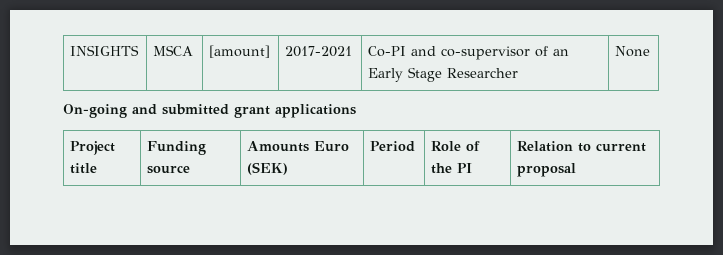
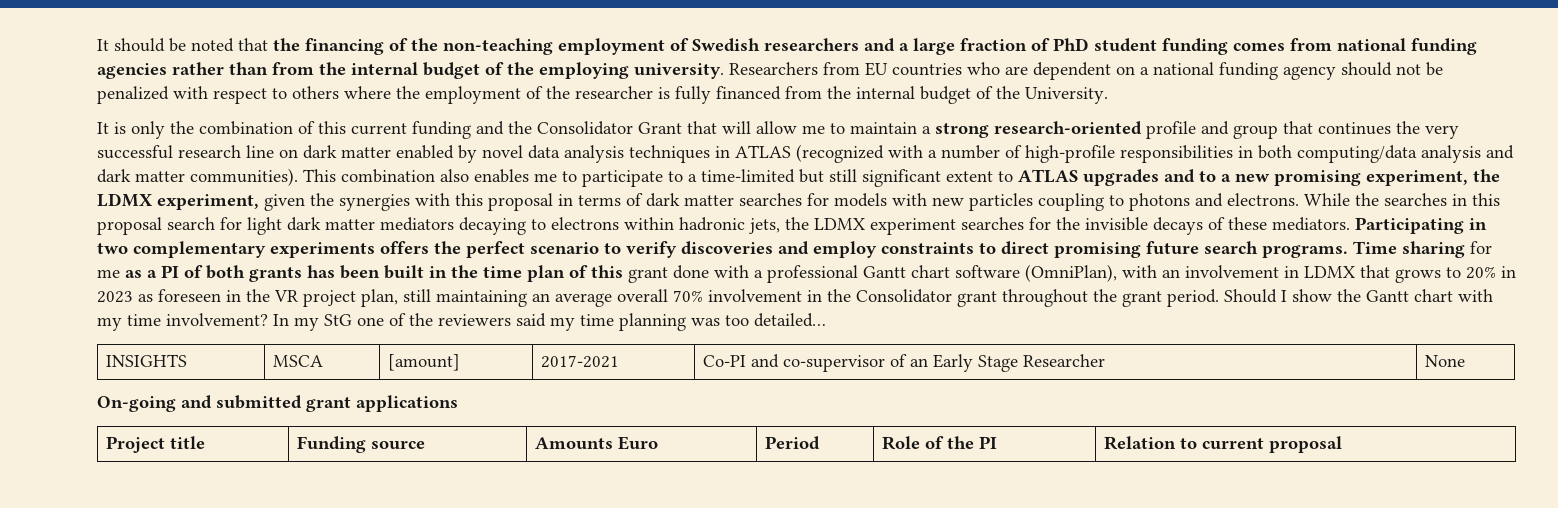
+ It should be noted that the financing of the non-teaching employment of Swedish researchers and a large fraction of PhD student funding comes from national funding agencies rather than from the internal budget of the employing university. Researchers from EU countries who are dependent on a national funding agency should not be penalized with respect to others where the employment of the researcher is fully financed from the internal budget of the University.
+ It is only the combination of this current funding and the Consolidator Grant that will allow me to maintain a strong research-oriented profile and group that continues the very successful research line on dark matter enabled by novel data analysis techniques in ATLAS (recognized with a number of high-profile responsibilities in both computing/data analysis and dark matter communities). This combination also enables me to participate to a time-limited but still significant extent to ATLAS upgrades and to a new promising experiment, the LDMX experiment, given the synergies with this proposal in terms of dark matter searches for models with new particles coupling to photons and electrons. While the searches in this proposal search for light dark matter mediators decaying to electrons within hadronic jets, the LDMX experiment searches for the invisible decays of these mediators. Participating in two complementary experiments offers the perfect scenario to verify discoveries and employ constraints to direct promising future search programs. Time sharing for me as a PI of both grants has been built in the time plan of this grant done with a professional Gantt chart software (OmniPlan), with an involvement in LDMX that grows to 20% in 2023 as foreseen in the VR project plan, still maintaining an average overall 70% involvement in the Consolidator grant throughout the grant period. Should I show the Gantt chart with my time involvement? In my StG one of the reviewers said my time planning was too detailed…
- Project title | Funding source | Amounts Euro (SEK) | Period | Role of the PI | Relation to current proposal
+ Project title | Funding source | Amounts Euro | Period | Role of the PI | Relation to current proposal

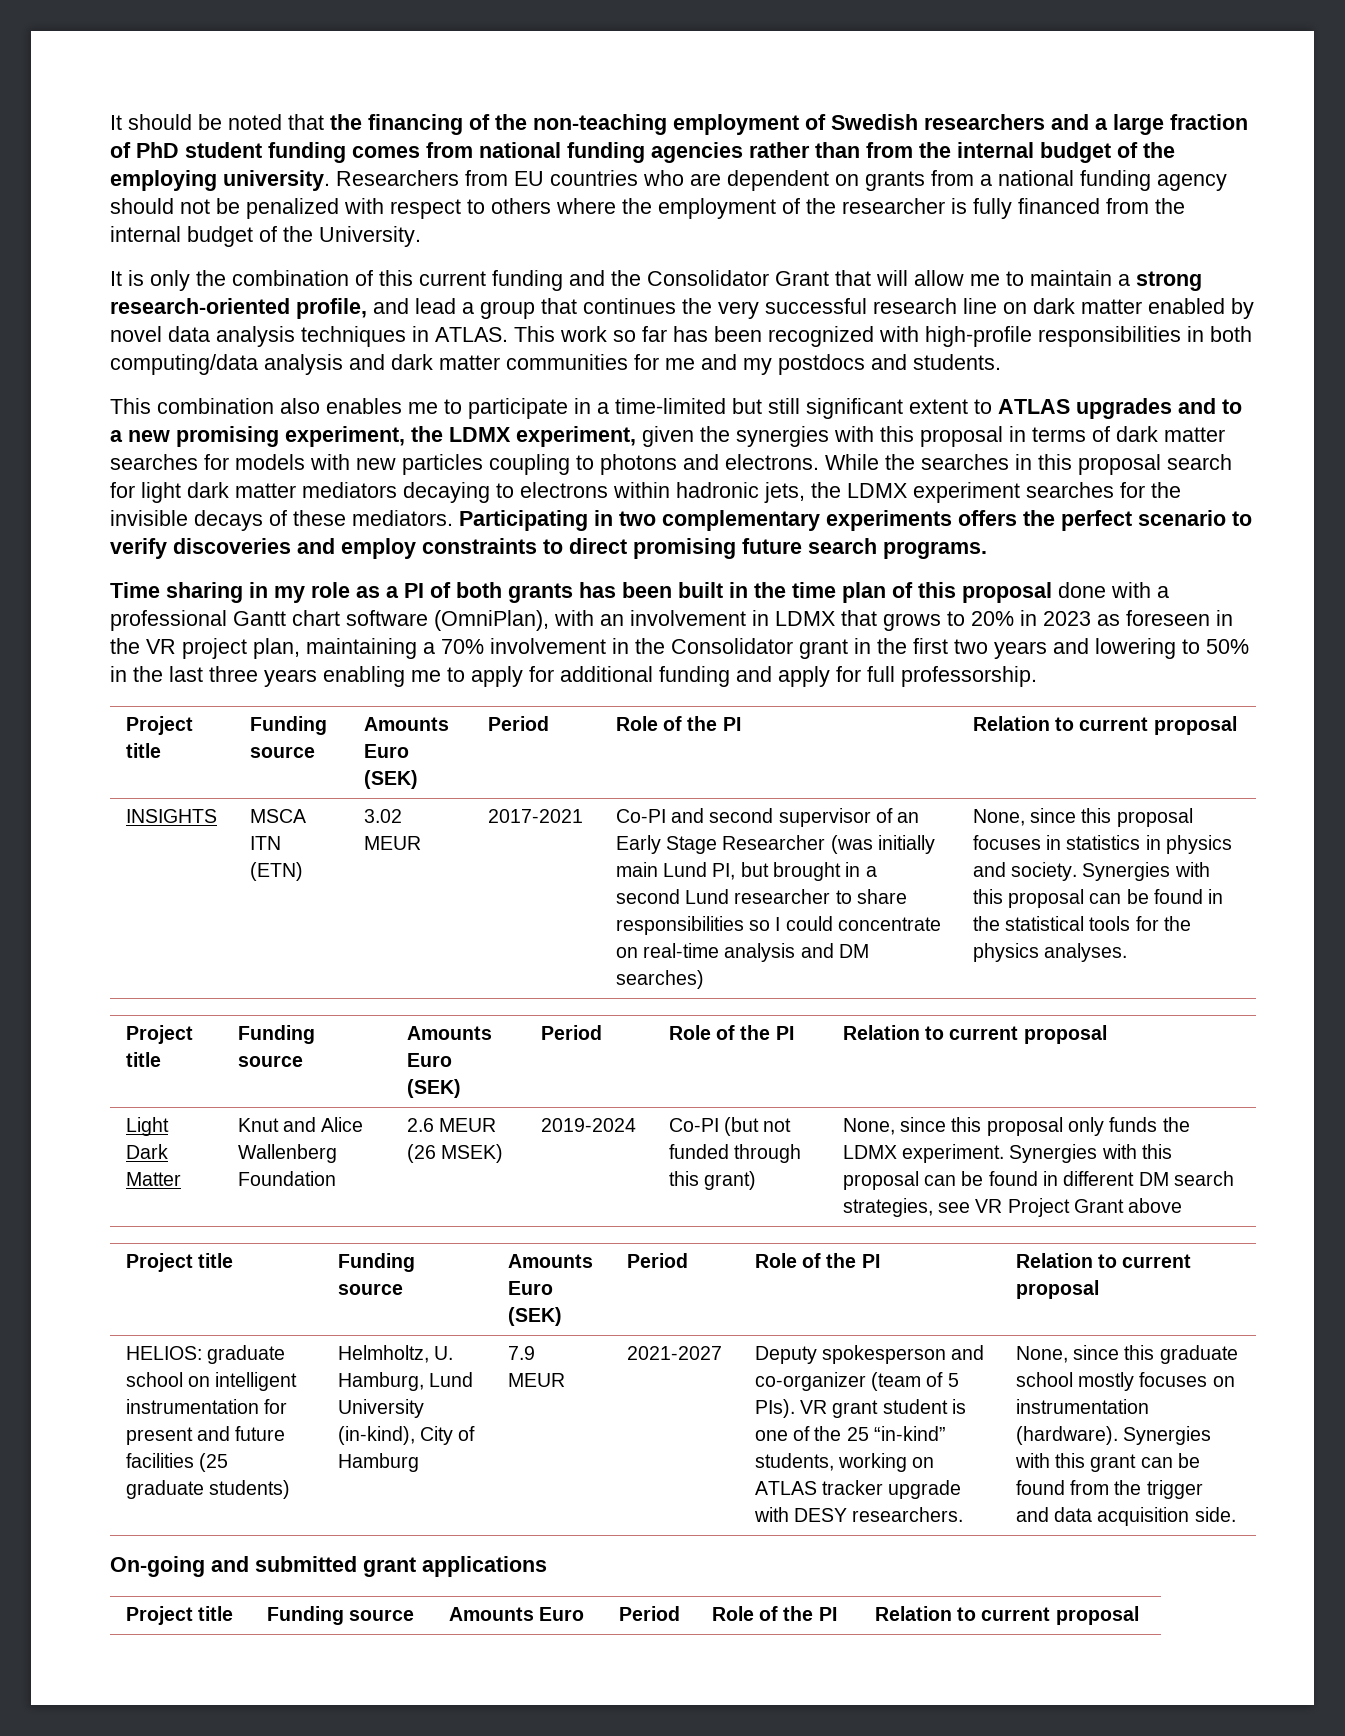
- Researchers from EU countries who are dependent on a national funding agency should not be penalized with respect to others where the employment of the researcher is fully financed from the internal budget of the University.
+ Researchers from EU countries who are dependent on grants from a national funding agency should not be penalized with respect to others where the employment of the researcher is fully financed from the internal budget of the University.
- It is only the combination of this current funding and the Consolidator Grant that will allow me to maintain a strong research-oriented profile and group that continues the very successful research line on dark matter enabled by novel data analysis techniques in ATLAS (recognized with a number of high-profile responsibilities in both computing/data analysis and dark matter communities). This combination also enables me to participate to a time-limited but still significant extent to ATLAS upgrades and to a new promising experiment, the LDMX experiment, given the synergies with this proposal in terms of dark matter searches for models with new particles coupling to photons and electrons.
+ It is only the combination of this current funding and the Consolidator Grant that will allow me to maintain a strong research-oriented profile, and lead a group that continues the very successful research line on dark matter enabled by novel data analysis techniques in ATLAS. This work so far has been recognized with high-profile responsibilities in both computing/data analysis and dark matter communities for me and my postdocs and students.
+ This combination also enables me to participate in a time-limited but still significant extent to ATLAS upgrades and to a new promising experiment, the LDMX experiment, given the synergies with this proposal in terms of dark matter searches for models with new particles coupling to photons and electrons.
- Participating in two complementary experiments offers the perfect scenario to verify discoveries and employ constraints to direct promising future search programs. Time sharing for me as a PI of both grants has been built in the time plan of this grant done with a professional Gantt chart software (OmniPlan), with an involvement in LDMX that grows to 20% in 2023 as foreseen in the VR project plan, still maintaining an average overall 70% involvement in the Consolidator grant throughout the grant period. Should I show the Gantt chart with my time involvement? In my StG one of the reviewers said my time planning was too detailed…
- INSIGHTS | MSCA | [amount] | 2017-2021 | Co-PI and co-supervisor of an Early Stage Researcher | None
+ Participating in two complementary experiments offers the perfect scenario to verify discoveries and employ constraints to direct promising future search programs.
+ Time sharing in my role as a PI of both grants has been built in the time plan of this proposal done with a professional Gantt chart software (OmniPlan), with an involvement in LDMX that grows to 20% in 2023 as foreseen in the VR project plan, maintaining a 70% involvement in the Consolidator grant in the first two years and lowering to 50% in the last three years enabling me to apply for additional funding and apply for full professorship.
+ Project title | Funding source | Amounts Euro (SEK) | Period | Role of the PI | Relation to current proposal
+ INSIGHTS | MSCA ITN (ETN) | 3.02 MEUR | 2017-2021 | Co-PI and second supervisor of an Early Stage Researcher (was initially main Lund PI, but brought in a second Lund researcher to share responsibilities so I could concentrate on real-time analysis and DM searches) | None, since this proposal focuses in statistics in physics and society. Synergies with this proposal can be found in the statistical tools for the physics analyses.
+ Project title | Funding source | Amounts Euro (SEK) | Period | Role of the PI | Relation to current proposal
+ Light Dark Matter | Knut and Alice Wallenberg Foundation | 2.6 MEUR (26 MSEK) | 2019-2024 | Co-PI (but not funded through this grant) | None, since this proposal only funds the LDMX experiment. Synergies with this proposal can be found in different DM search strategies, see VR Project Grant above
+ Project title | Funding source | Amounts Euro (SEK) | Period | Role of the PI | Relation to current proposal
+ HELIOS: graduate school on intelligent instrumentation for present and future facilities (25 graduate students) | Helmholtz, U. Hamburg, Lund University (in-kind), City of Hamburg | 7.9 MEUR | 2021-2027 | Deputy spokesperson and co-organizer (team of 5 PIs). VR grant student is one of the 25 “in-kind” students, working on ATLAS tracker upgrade with DESY researchers. | None, since this graduate school mostly focuses on instrumentation (hardware). Synergies with this grant can be found from the trigger and data acquisition side.

